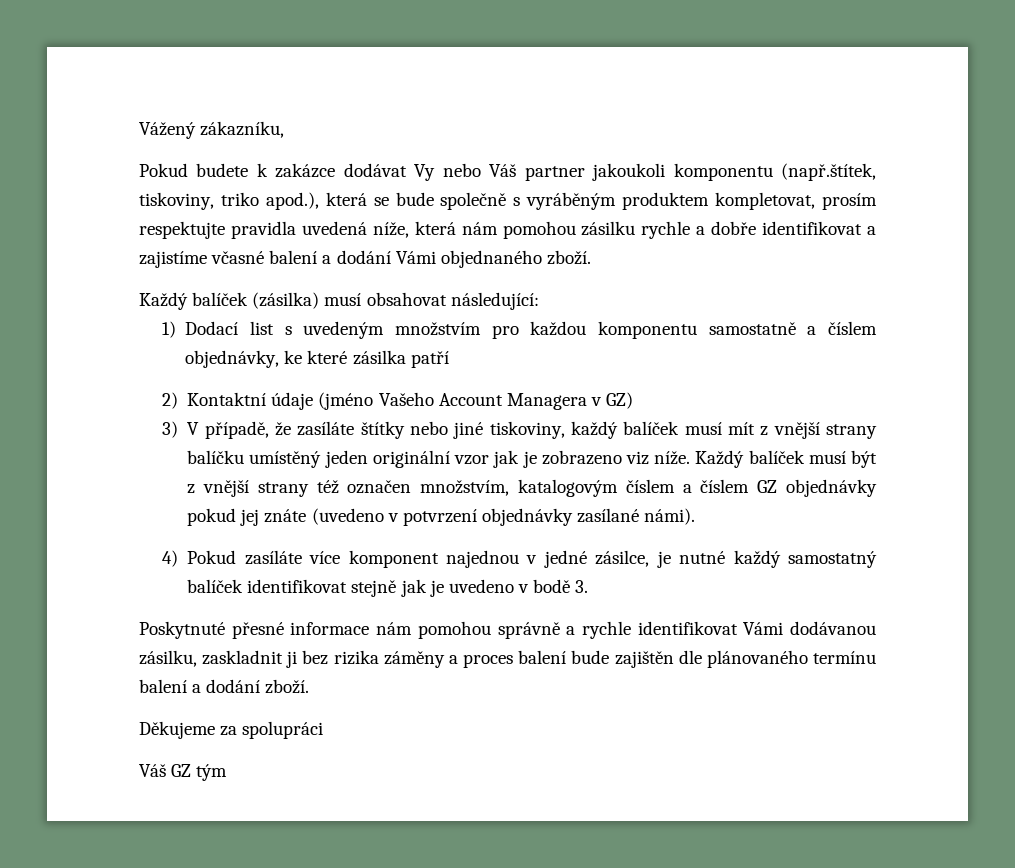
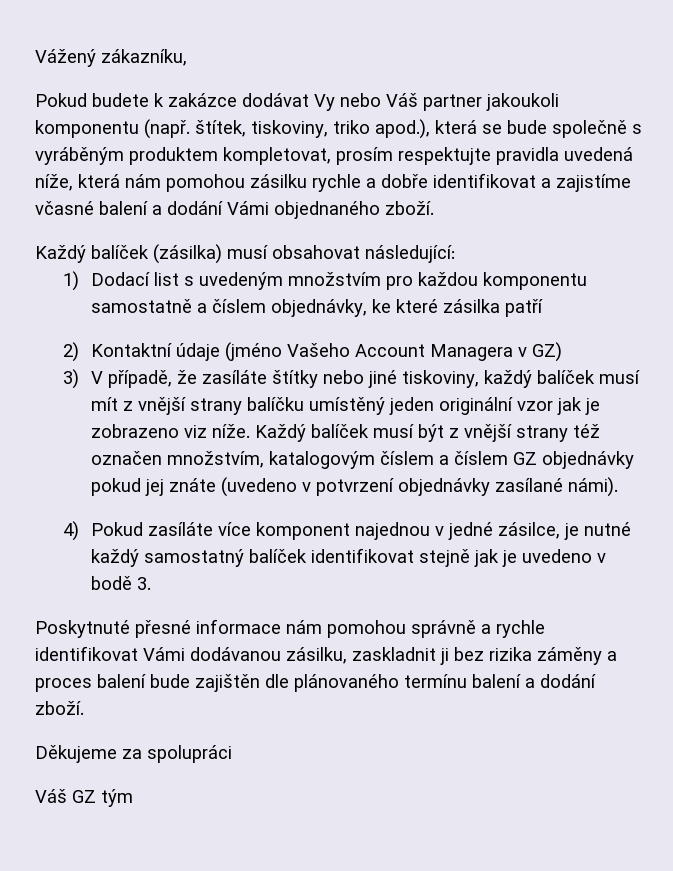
- Pokud budete k zakázce dodávat Vy nebo Váš partner jakoukoli komponentu (např.štítek, tiskoviny, triko apod.), která se bude společně s vyráběným produktem kompletovat, prosím respektujte pravidla uvedená níže, která nám pomohou zásilku rychle a dobře identifikovat a zajistíme včasné balení a dodání Vámi objednaného zboží.
+ Pokud budete k zakázce dodávat Vy nebo Váš partner jakoukoli komponentu (např. štítek, tiskoviny, triko apod.), která se bude společně s vyráběným produktem kompletovat, prosím respektujte pravidla uvedená níže, která nám pomohou zásilku rychle a dobře identifikovat a zajistíme včasné balení a dodání Vámi objednaného zboží.

